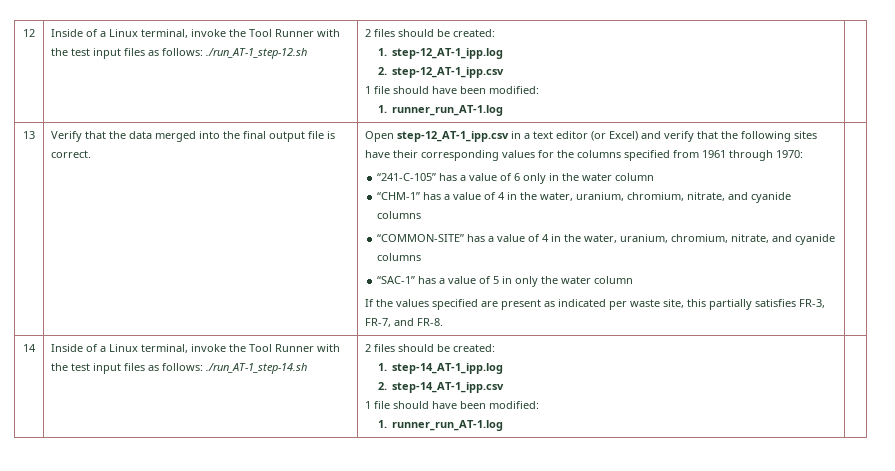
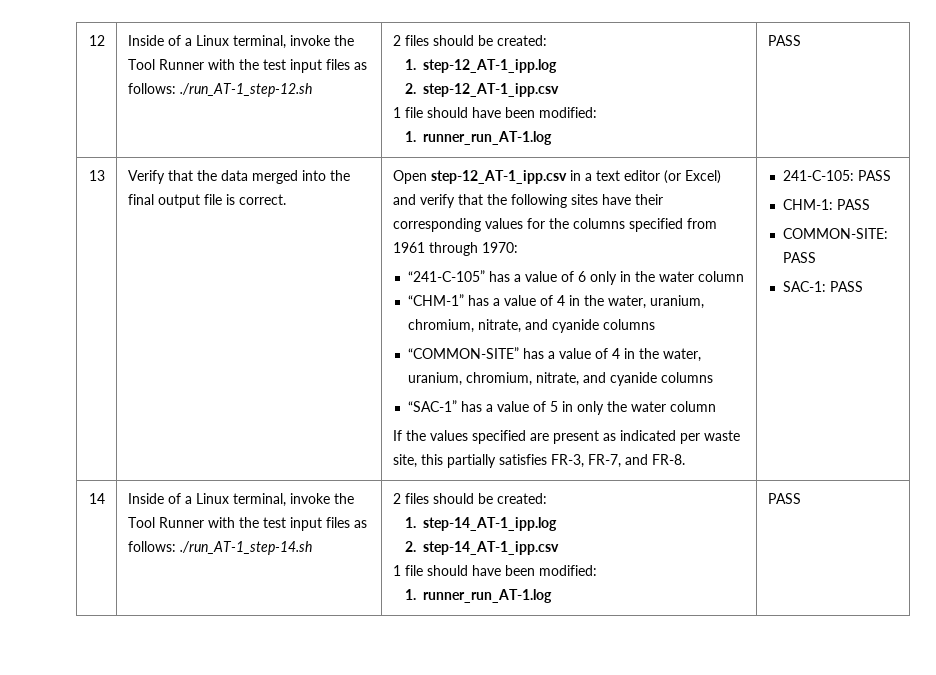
  12 | Inside of a Linux terminal, invoke the Tool Runner with the test input files as follows: ./run_AT-1_step-12.sh | 2 files should be created:
  1. step-12_AT-1_ipp.log
  2. step-12_AT-1_ipp.csv
  1 file should have been modified:
- 1. runner_run_AT-1.log |
+ 1. runner_run_AT-1.log | PASS
+ 241-C-105: PASS
+ CHM-1: PASS
+ COMMON-SITE: PASS
+ SAC-1: PASS
  14 | Inside of a Linux terminal, invoke the Tool Runner with the test input files as follows: ./run_AT-1_step-14.sh | 2 files should be created:
  1. step-14_AT-1_ipp.log
  2. step-14_AT-1_ipp.csv
  1 file should have been modified:
- 1. runner_run_AT-1.log |
+ 1. runner_run_AT-1.log | PASS

